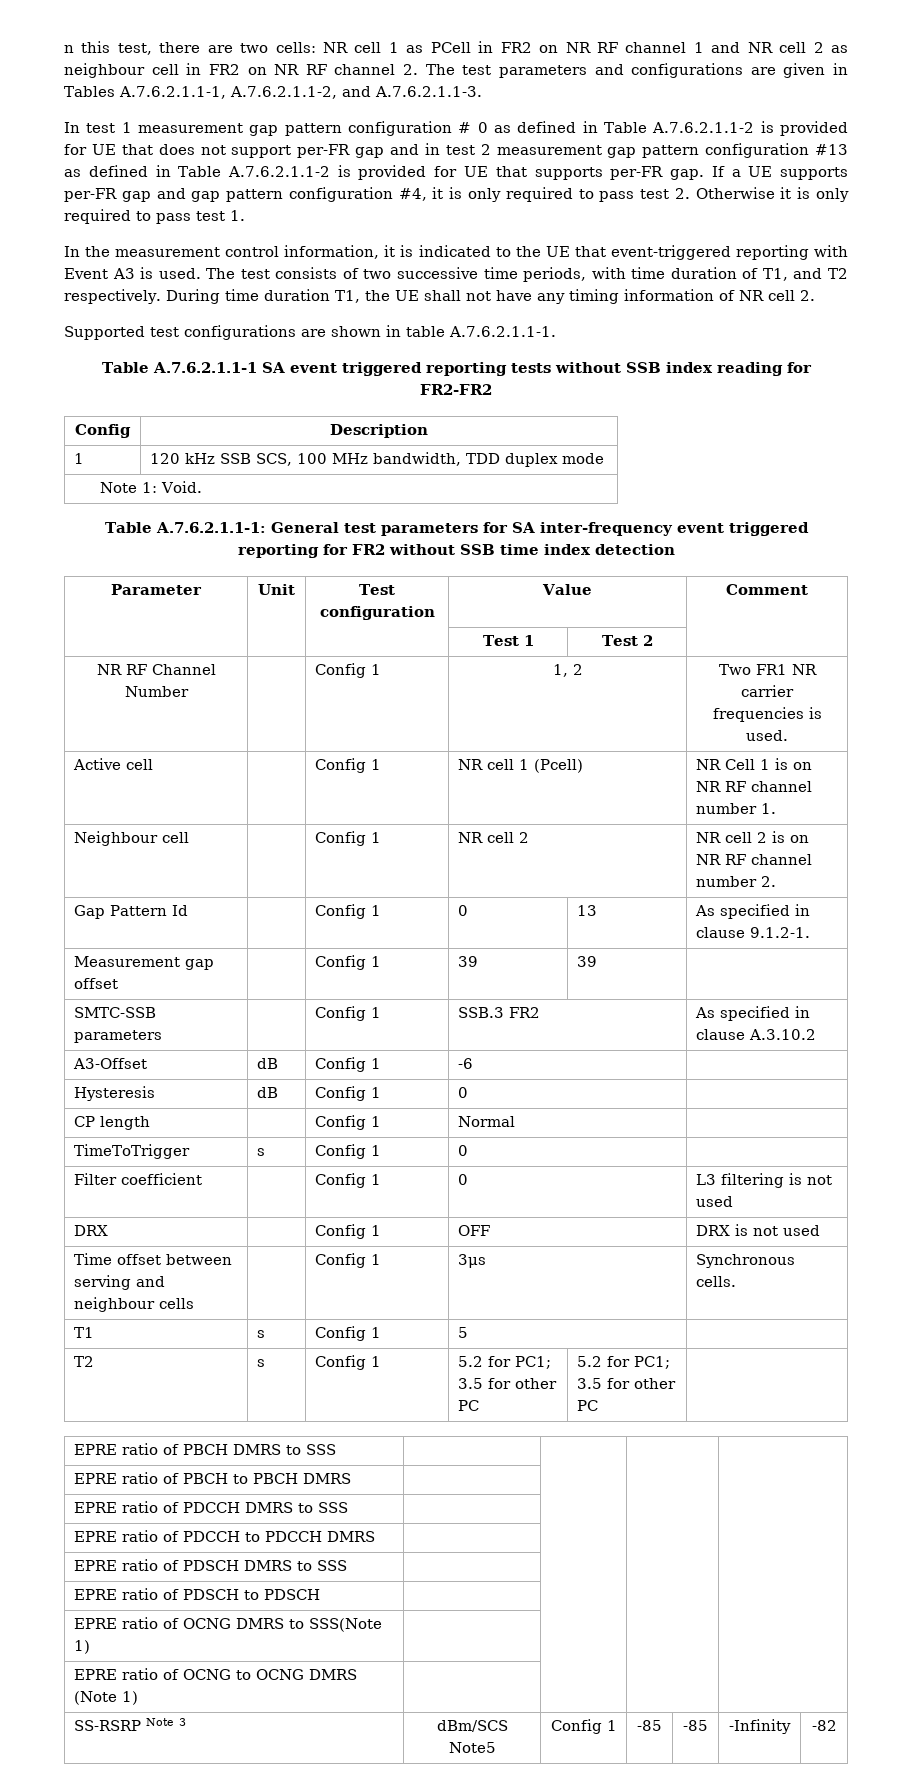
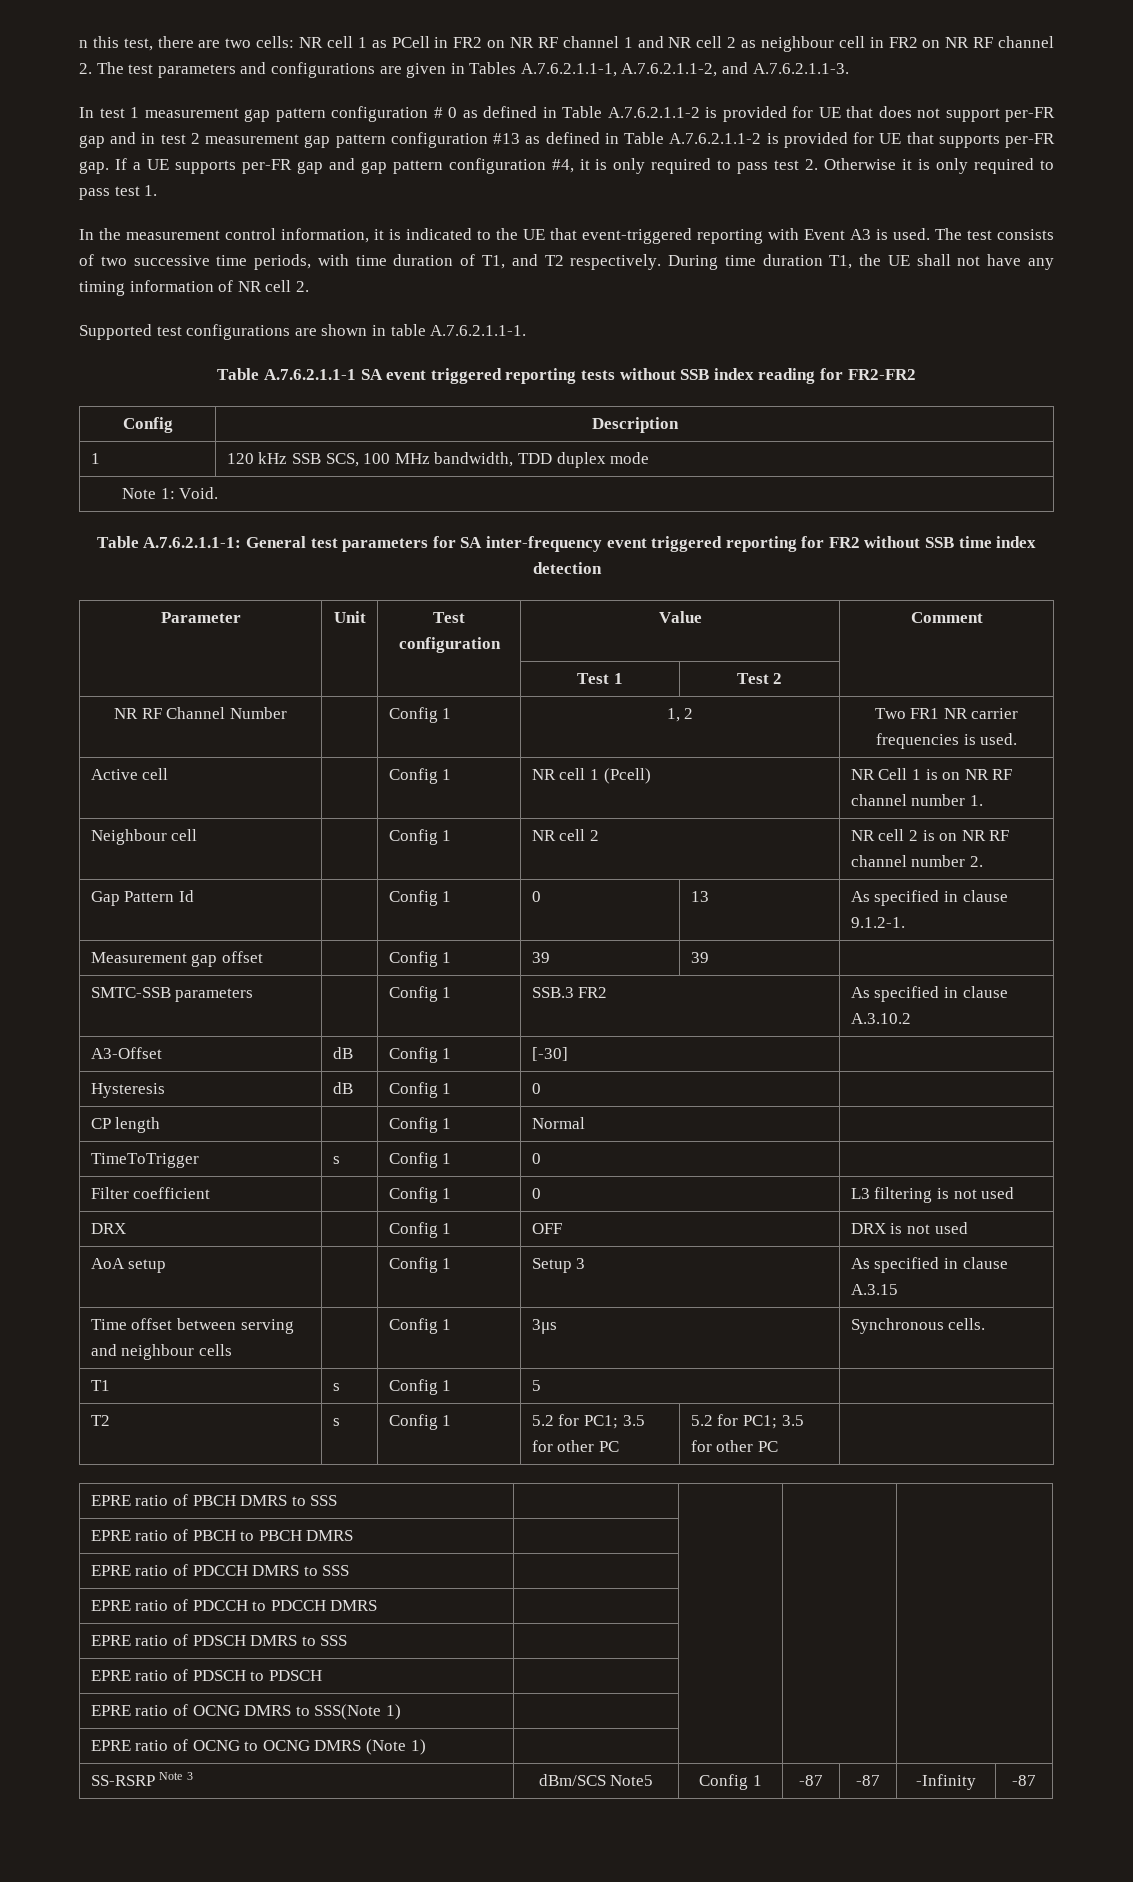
- A3-Offset | dB | Config 1 | -6 |
+ A3-Offset | dB | Config 1 | [-30] |
+ AoA setup | | Config 1 | Setup 3 | As specified in clause A.3.15
- SS-RSRP Note 3 | dBm/SCS Note5 | Config 1 | -85 | -85 | -Infinity | -82
+ SS-RSRP Note 3 | dBm/SCS Note5 | Config 1 | -87 | -87 | -Infinity | -87

